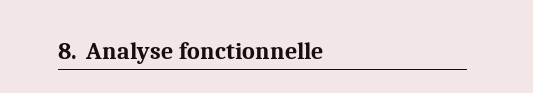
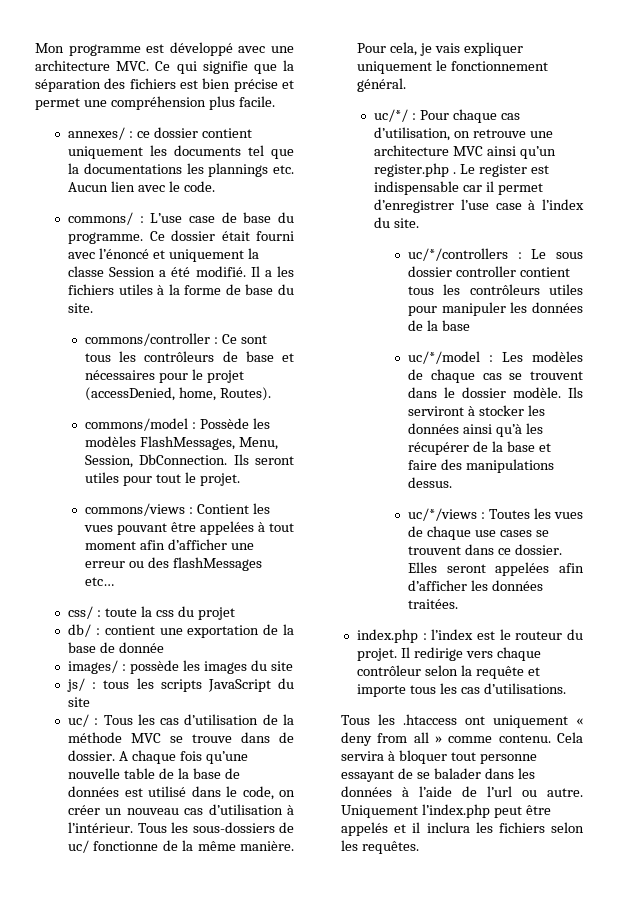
- 8. Analyse fonctionnelle
+ Mon programme est développé avec une architecture MVC. Ce qui signifie que la séparation des fichiers est bien précise et permet une compréhension plus facile.
+ annexes/ : ce dossier contient uniquement les documents tel que la documentations les plannings etc. Aucun lien avec le code.
+ commons/ : L’use case de base du programme. Ce dossier était fourni avec l’énoncé et uniquement la classe Session a été modifié. Il a les fichiers utiles à la forme de base du site.
+ commons/controller : Ce sont tous les contrôleurs de base et nécessaires pour le projet (accessDenied, home, Routes).
+ commons/model : Possède les modèles FlashMessages, Menu, Session, DbConnection. Ils seront utiles pour tout le projet.
+ commons/views : Contient les vues pouvant être appelées à tout moment afin d’afficher une erreur ou des flashMessages etc…
+ css/ : toute la css du projet
+ db/ : contient une exportation de la base de donnée
+ images/ : possède les images du site
+ js/ : tous les scripts JavaScript du site
+ uc/ : Tous les cas d’utilisation de la méthode MVC se trouve dans de dossier. A chaque fois qu’une nouvelle table de la base de données est utilisé dans le code, on créer un nouveau cas d’utilisation à l’intérieur. Tous les sous-dossiers de uc/ fonctionne de la même manière. Pour cela, je vais expliquer uniquement le fonctionnement général.
+ uc/*/ : Pour chaque cas d’utilisation, on retrouve une architecture MVC ainsi qu’un register.php . Le register est indispensable car il permet d’enregistrer l’use case à l’index du site.
+ uc/*/controllers : Le sous dossier controller contient tous les contrôleurs utiles pour manipuler les données de la base
+ uc/*/model : Les modèles de chaque cas se trouvent dans le dossier modèle. Ils serviront à stocker les données ainsi qu’à les récupérer de la base et faire des manipulations dessus.
+ uc/*/views : Toutes les vues de chaque use cases se trouvent dans ce dossier. Elles seront appelées afin d’afficher les données traitées.
+ index.php : l’index est le routeur du projet. Il redirige vers chaque contrôleur selon la requête et importe tous les cas d’utilisations.
+ Tous les .htaccess ont uniquement « deny from all » comme contenu. Cela servira à bloquer tout personne essayant de se balader dans les données à l’aide de l’url ou autre. Uniquement l’index.php peut être appelés et il inclura les fichiers selon les requêtes.

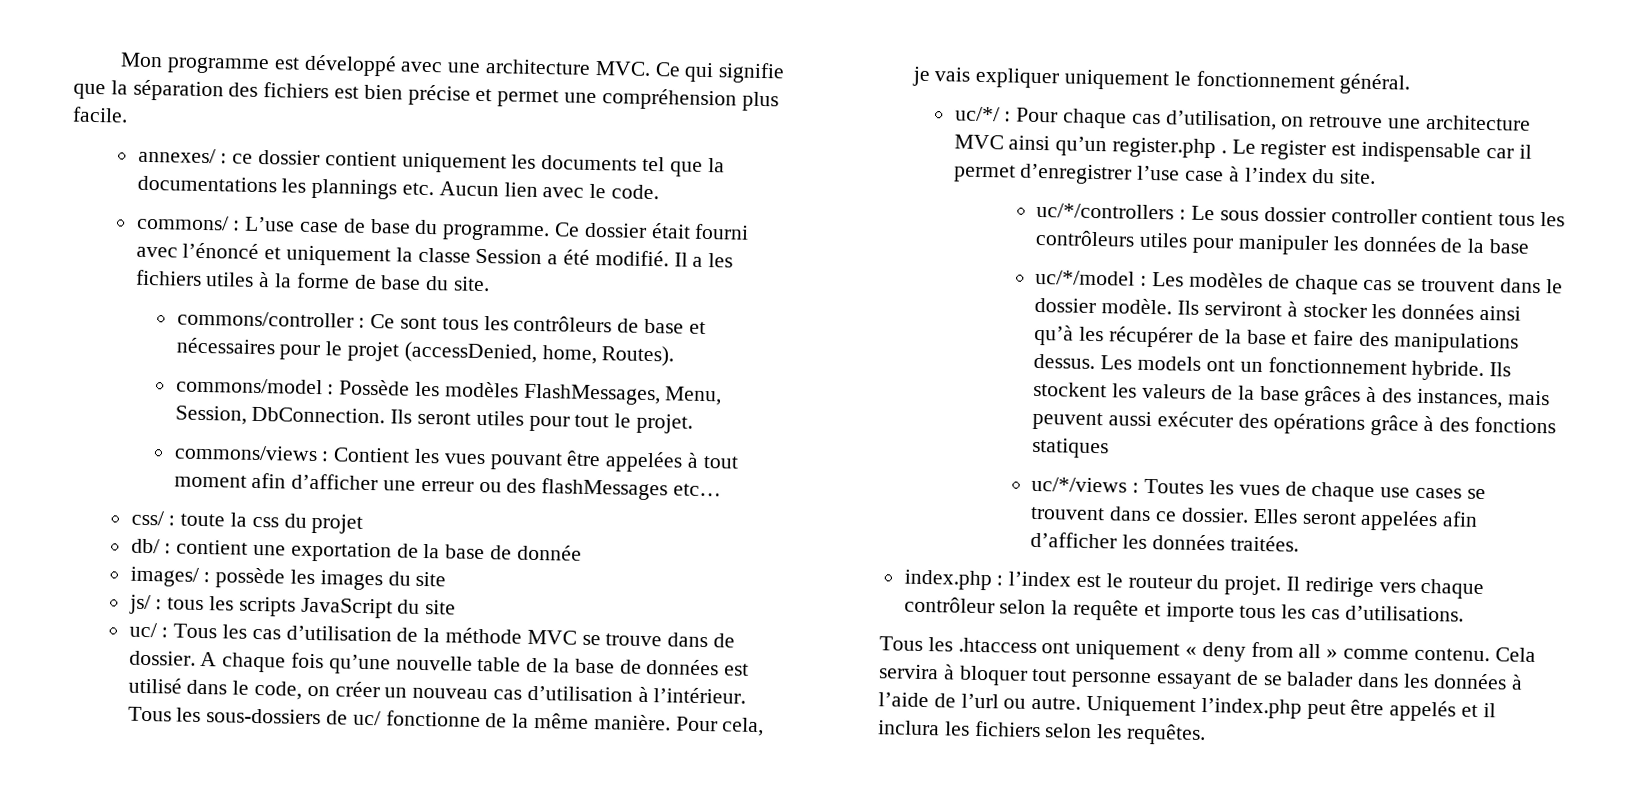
+ Les models ont un fonctionnement hybride. Ils stockent les valeurs de la base grâces à des instances, mais peuvent aussi exécuter des opérations grâce à des fonctions statiques

